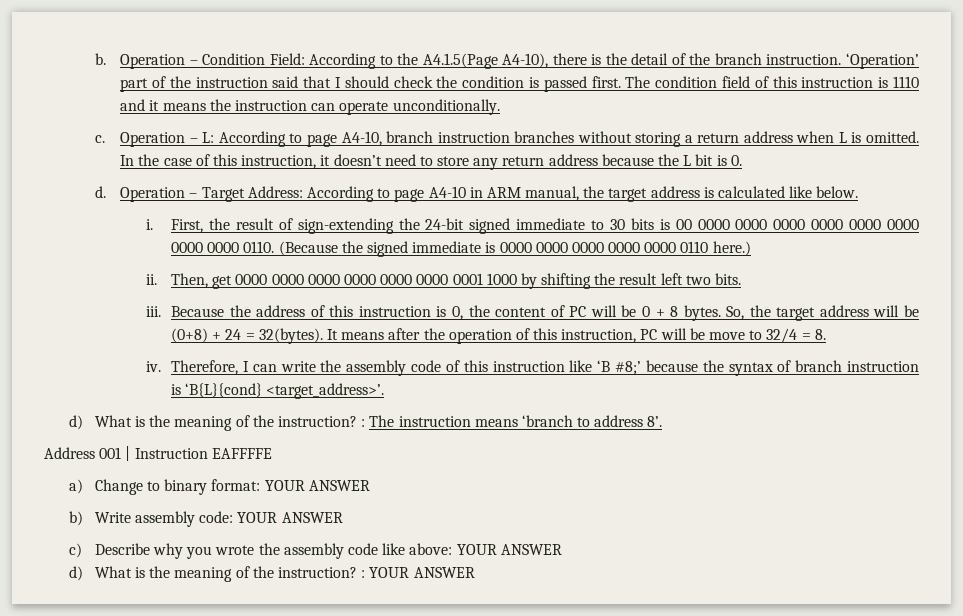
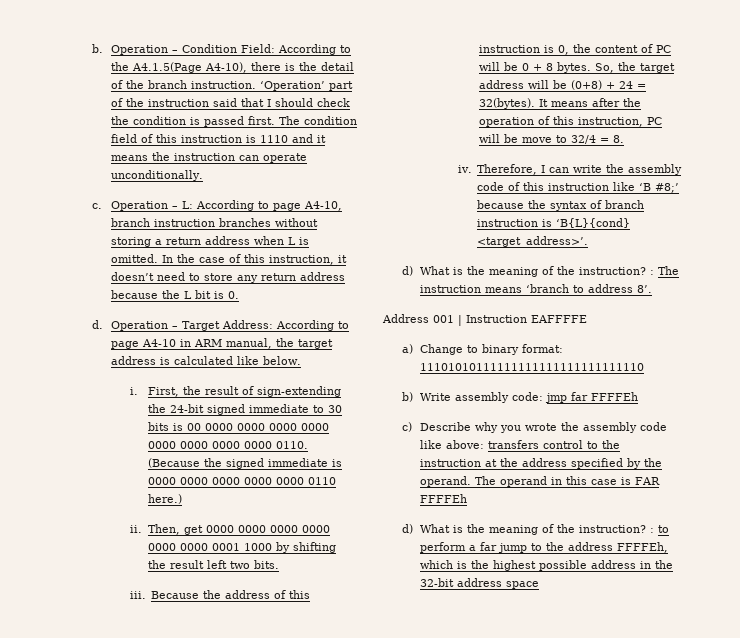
- a) Change to binary format: YOUR ANSWER
+ a) Change to binary format: 11101010111111111111111111111110
- b) Write assembly code: YOUR ANSWER
+ b) Write assembly code: jmp far FFFFEh
- c) Describe why you wrote the assembly code like above: YOUR ANSWER
- d) What is the meaning of the instruction? : YOUR ANSWER
+ c) Describe why you wrote the assembly code like above: transfers control to the instruction at the address specified by the operand. The operand in this case is FAR FFFFEh
+ d) What is the meaning of the instruction? : to perform a far jump to the address FFFFEh, which is the highest possible address in the 32-bit address space

